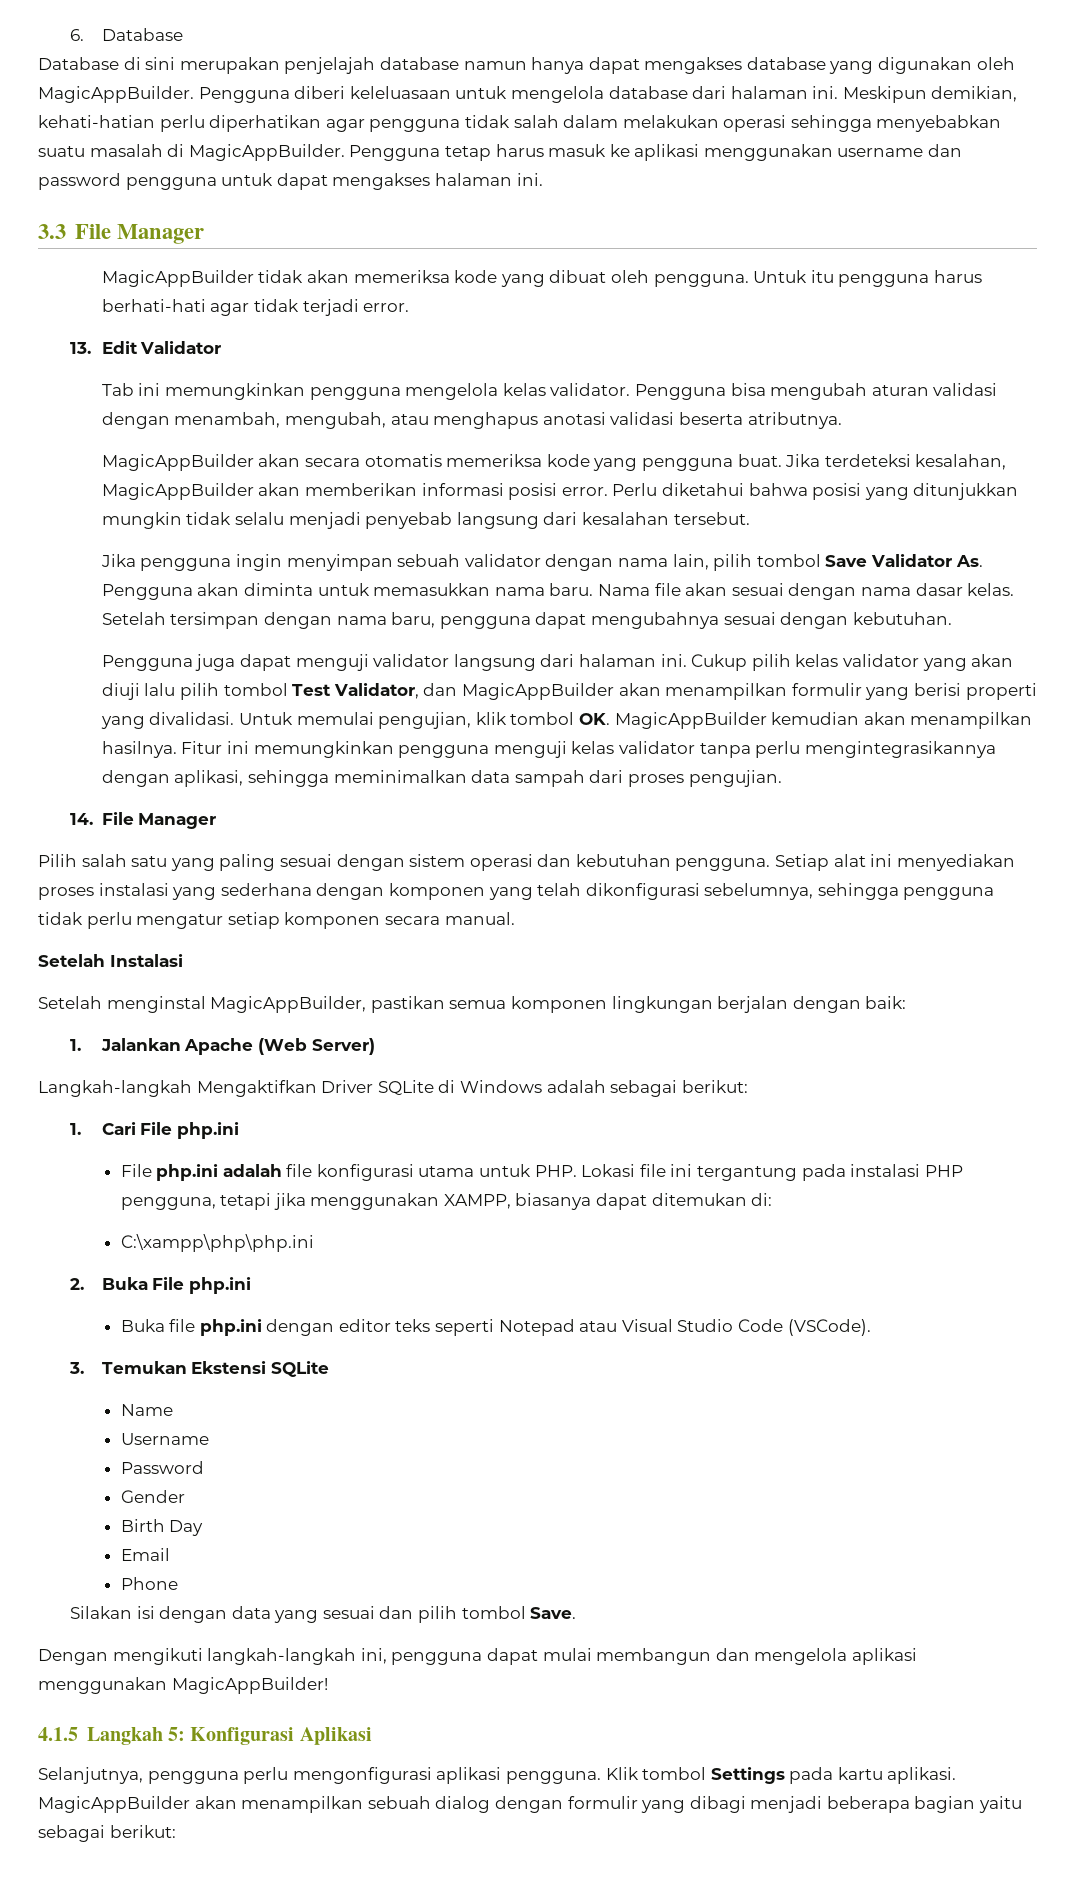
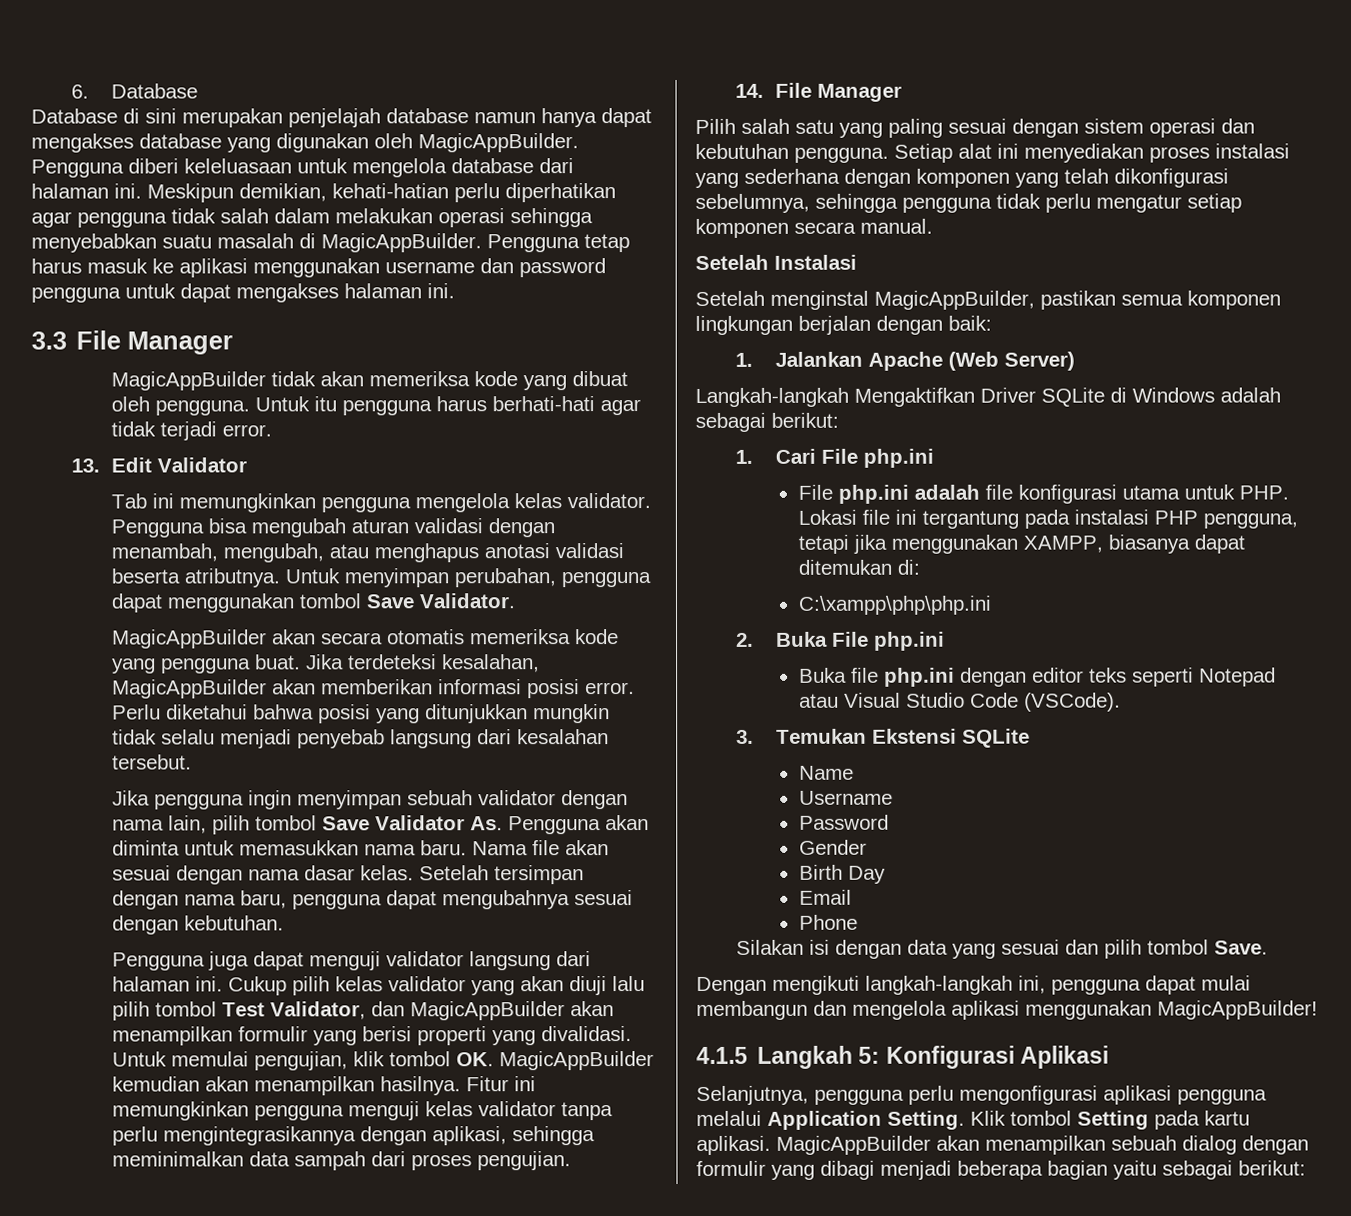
+ Untuk menyimpan perubahan, pengguna dapat menggunakan tombol Save Validator.
- Selanjutnya, pengguna perlu mengonfigurasi aplikasi pengguna.
+ Selanjutnya, pengguna perlu mengonfigurasi aplikasi pengguna melalui Application Setting.
- Klik tombol Settings pada kartu aplikasi.
+ Klik tombol Setting pada kartu aplikasi.

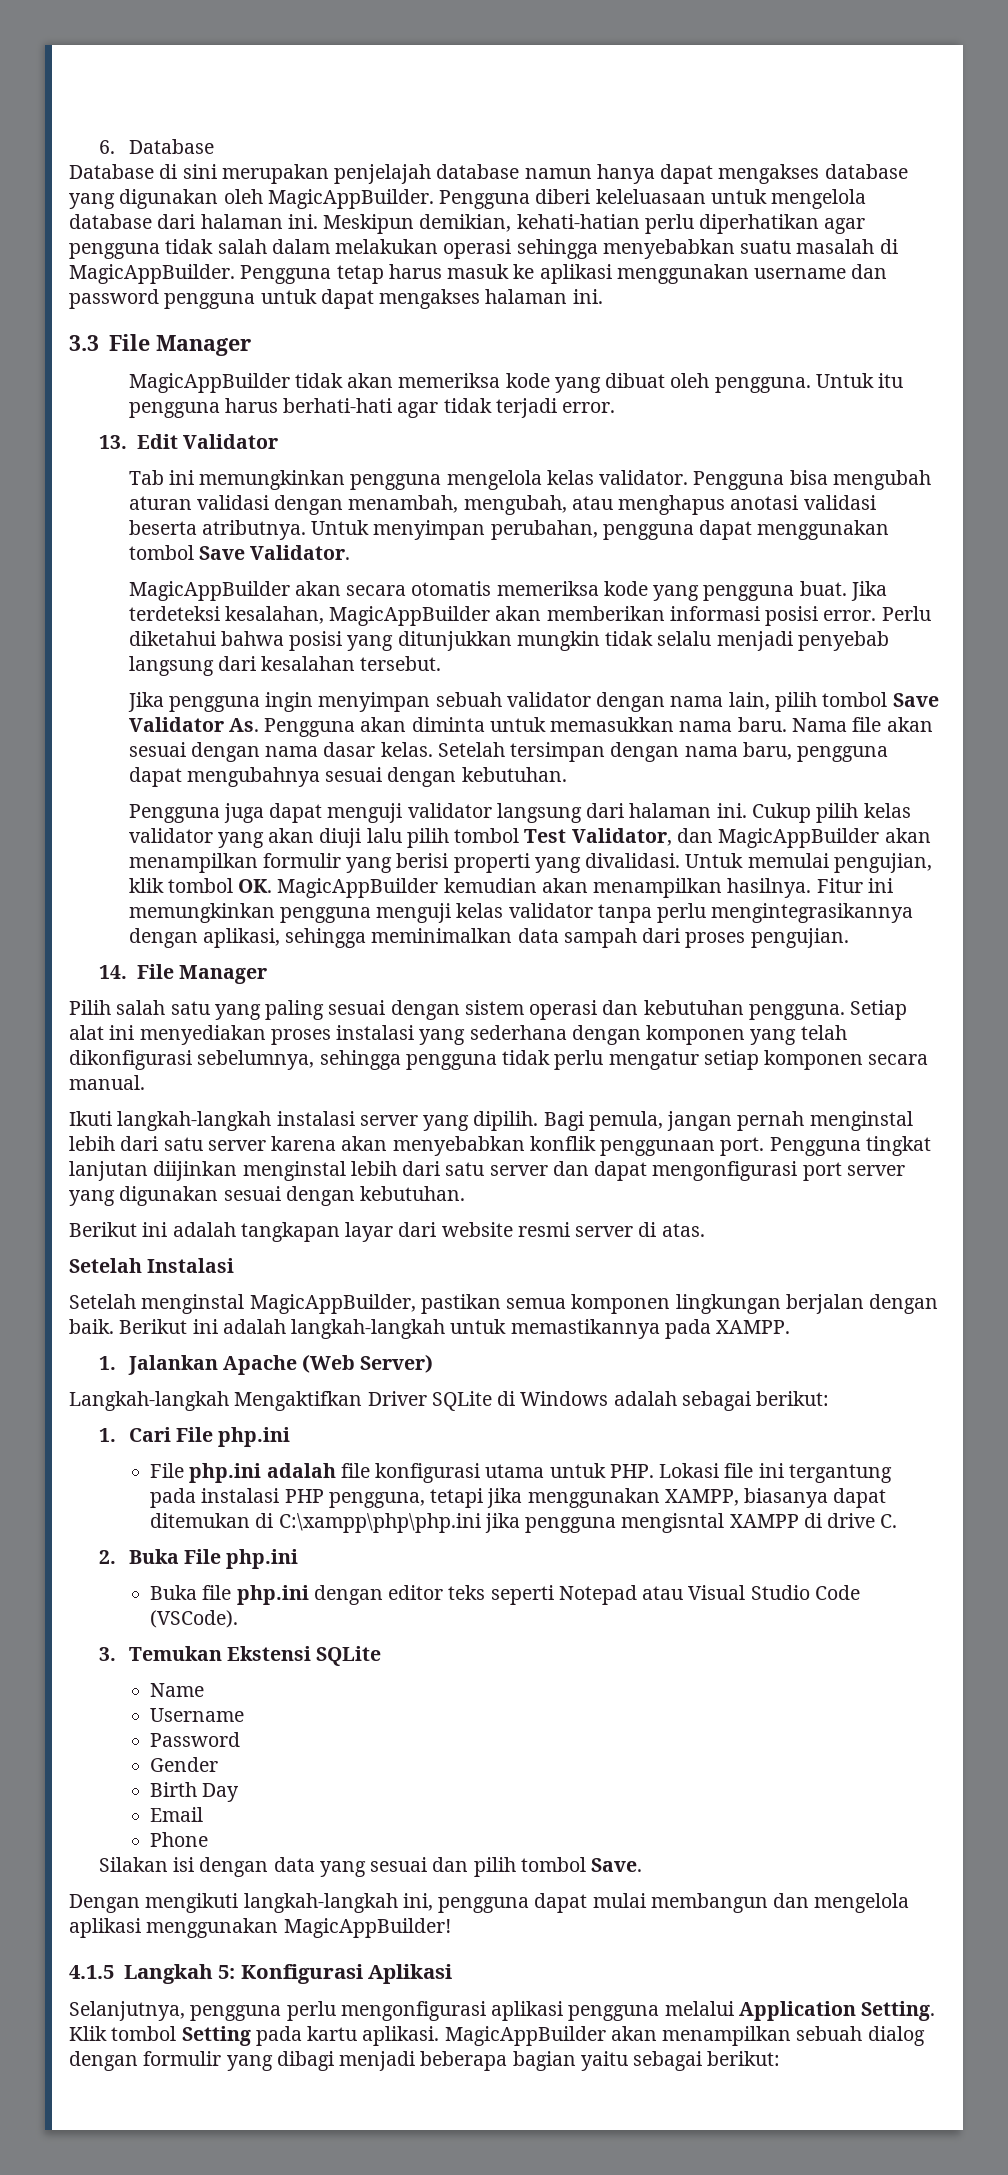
+ Ikuti langkah-langkah instalasi server yang dipilih. Bagi pemula, jangan pernah menginstal lebih dari satu server karena akan menyebabkan konflik penggunaan port. Pengguna tingkat lanjutan diijinkan menginstal lebih dari satu server dan dapat mengonfigurasi port server yang digunakan sesuai dengan kebutuhan.
+ Berikut ini adalah tangkapan layar dari website resmi server di atas.
- Setelah menginstal MagicAppBuilder, pastikan semua komponen lingkungan berjalan dengan baik:
+ Setelah menginstal MagicAppBuilder, pastikan semua komponen lingkungan berjalan dengan baik. Berikut ini adalah langkah-langkah untuk memastikannya pada XAMPP.
- File php.ini adalah file konfigurasi utama untuk PHP. Lokasi file ini tergantung pada instalasi PHP pengguna, tetapi jika menggunakan XAMPP, biasanya dapat ditemukan di:
- C:\xampp\php\php.ini
+ File php.ini adalah file konfigurasi utama untuk PHP. Lokasi file ini tergantung pada instalasi PHP pengguna, tetapi jika menggunakan XAMPP, biasanya dapat ditemukan di C:\xampp\php\php.ini jika pengguna mengisntal XAMPP di drive C.

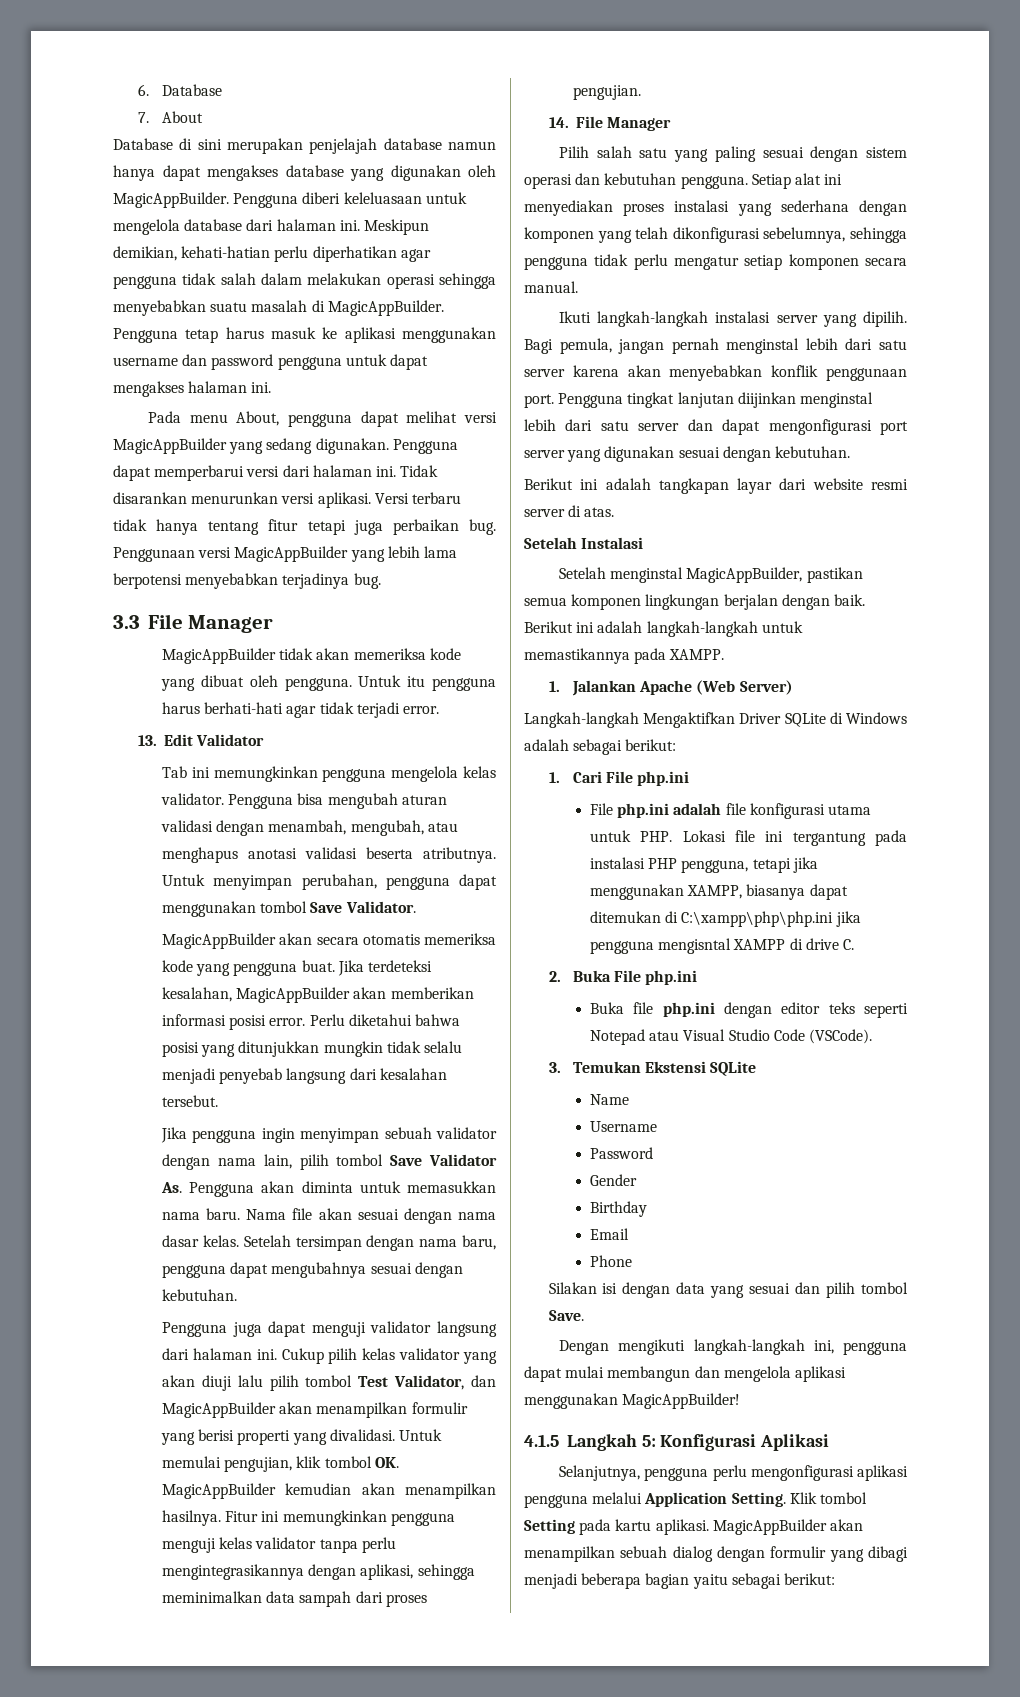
+ 7. About
+ Pada menu About, pengguna dapat melihat versi MagicAppBuilder yang sedang digunakan. Pengguna dapat memperbarui versi dari halaman ini. Tidak disarankan menurunkan versi aplikasi. Versi terbaru tidak hanya tentang fitur tetapi juga perbaikan bug. Penggunaan versi MagicAppBuilder yang lebih lama berpotensi menyebabkan terjadinya bug.
- Birth Day
+ Birthday

